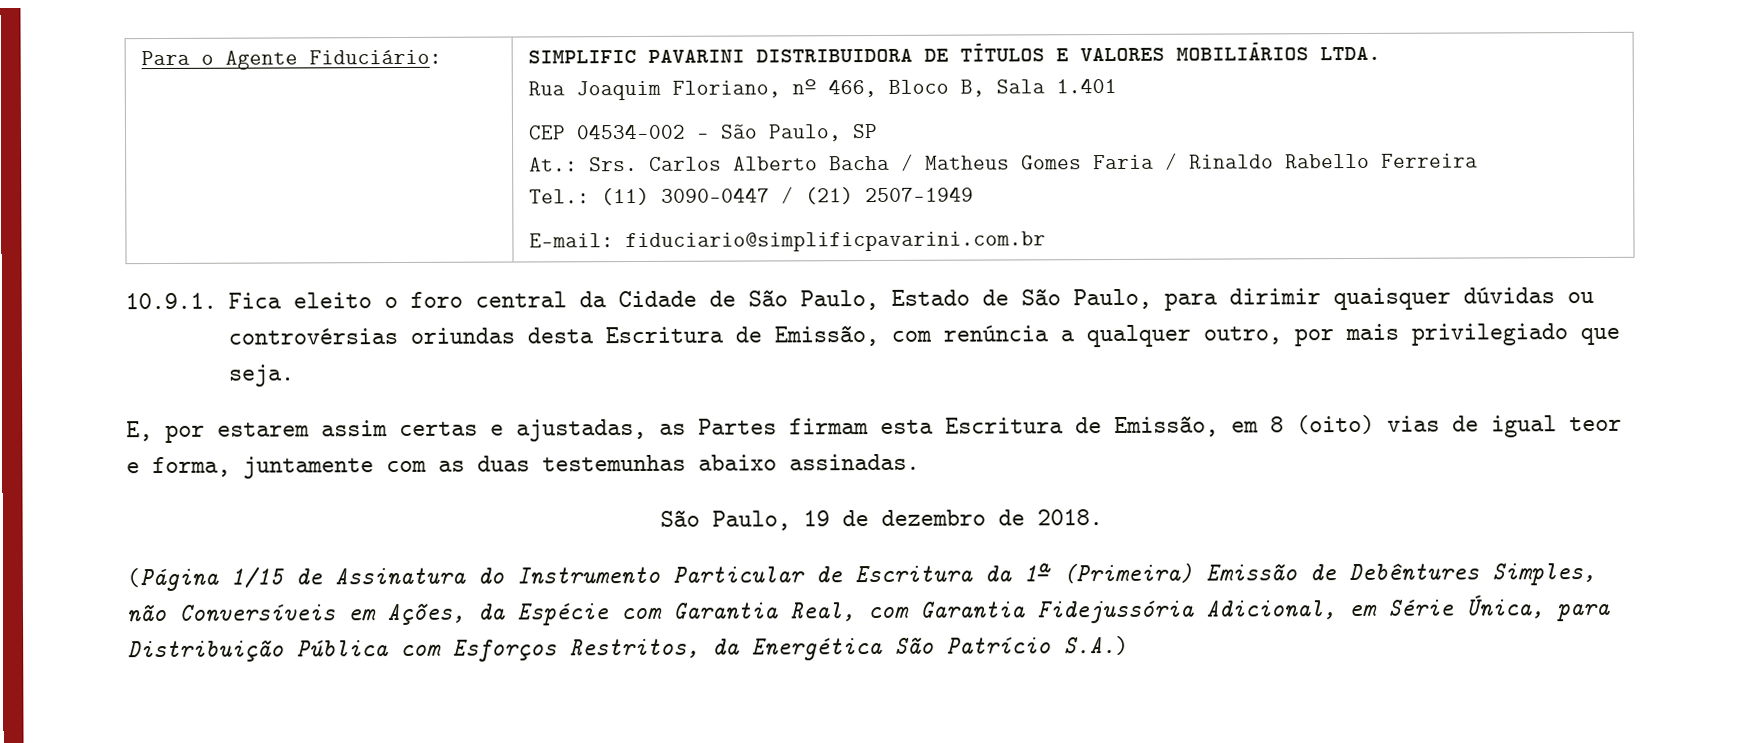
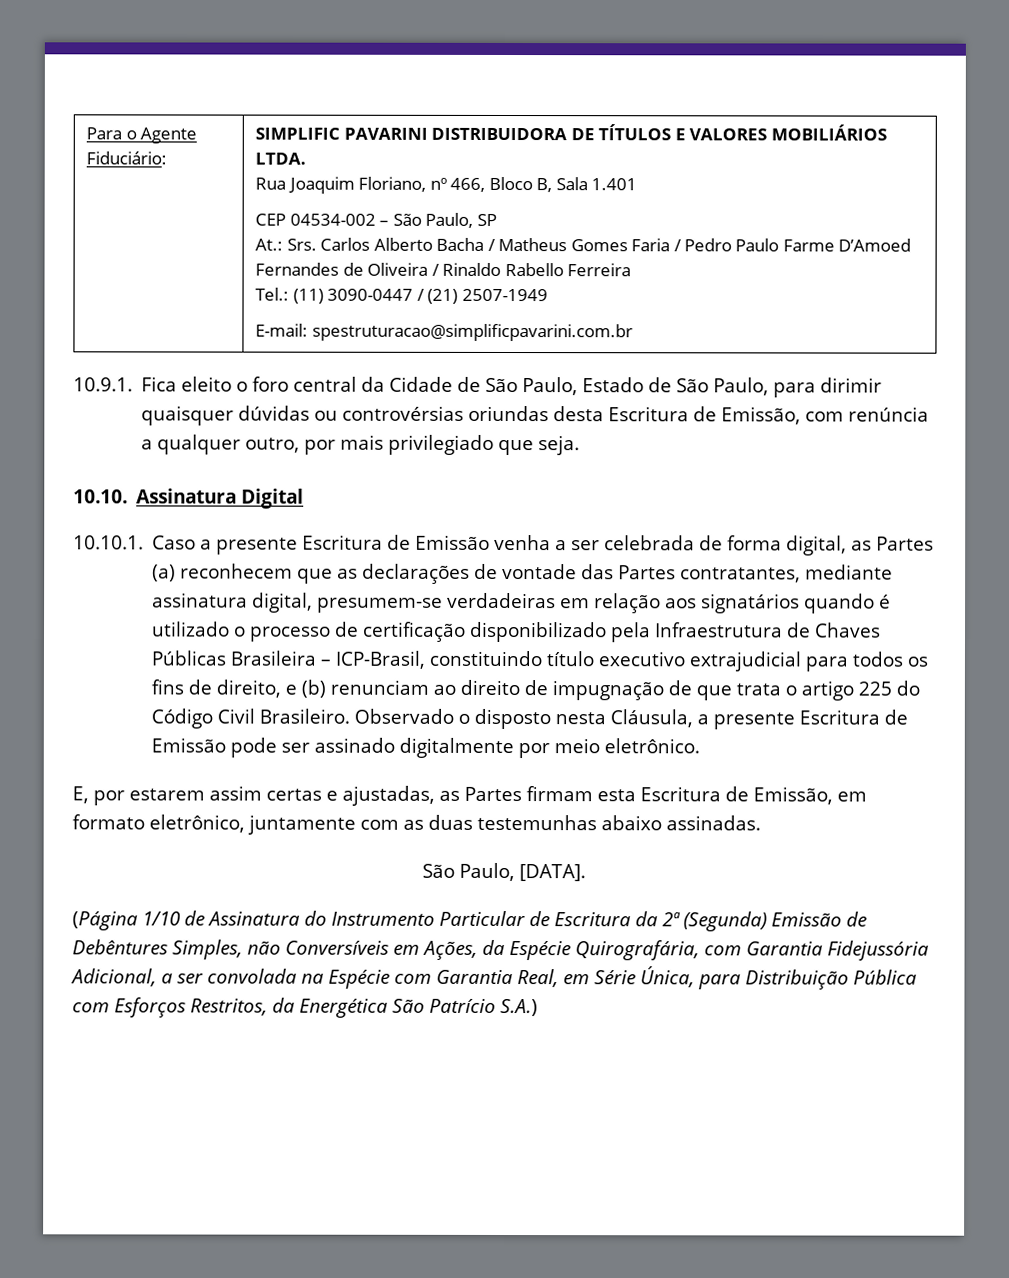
- At.: Srs. Carlos Alberto Bacha / Matheus Gomes Faria / Rinaldo Rabello Ferreira
+ At.: Srs. Carlos Alberto Bacha / Matheus Gomes Faria / Pedro Paulo Farme D’Amoed Fernandes de Oliveira / Rinaldo Rabello Ferreira
- E-mail: fiduciario@simplificpavarini.com.br
+ E-mail: spestruturacao@simplificpavarini.com.br
+ 10.10. Assinatura Digital
+ 10.10.1. Caso a presente Escritura de Emissão venha a ser celebrada de forma digital, as Partes (a) reconhecem que as declarações de vontade das Partes contratantes, mediante assinatura digital, presumem-se verdadeiras em relação aos signatários quando é utilizado o processo de certificação disponibilizado pela Infraestrutura de Chaves Públicas Brasileira – ICP-Brasil, constituindo título executivo extrajudicial para todos os fins de direito, e (b) renunciam ao direito de impugnação de que trata o artigo 225 do Código Civil Brasileiro. Observado o disposto nesta Cláusula, a presente Escritura de Emissão pode ser assinado digitalmente por meio eletrônico.
- E, por estarem assim certas e ajustadas, as Partes firmam esta Escritura de Emissão, em 8 (oito) vias de igual teor e forma, juntamente com as duas testemunhas abaixo assinadas.
+ E, por estarem assim certas e ajustadas, as Partes firmam esta Escritura de Emissão, em formato eletrônico, juntamente com as duas testemunhas abaixo assinadas.
- São Paulo, 19 de dezembro de 2018.
+ São Paulo, [DATA].
- (Página 1/15 de Assinatura do Instrumento Particular de Escritura da 1ª (Primeira) Emissão de Debêntures Simples, não Conversíveis em Ações, da Espécie com Garantia Real, com Garantia Fidejussória Adicional, em Série Única, para Distribuição Pública com Esforços Restritos, da Energética São Patrício S.A.)
+ (Página 1/10 de Assinatura do Instrumento Particular de Escritura da 2ª (Segunda) Emissão de Debêntures Simples, não Conversíveis em Ações, da Espécie Quirografária, com Garantia Fidejussória Adicional, a ser convolada na Espécie com Garantia Real, em Série Única, para Distribuição Pública com Esforços Restritos, da Energética São Patrício S.A.)

